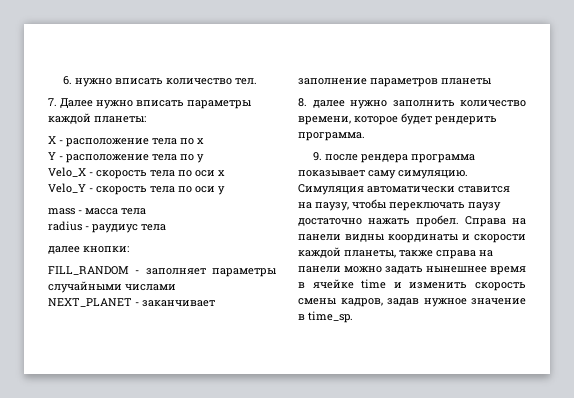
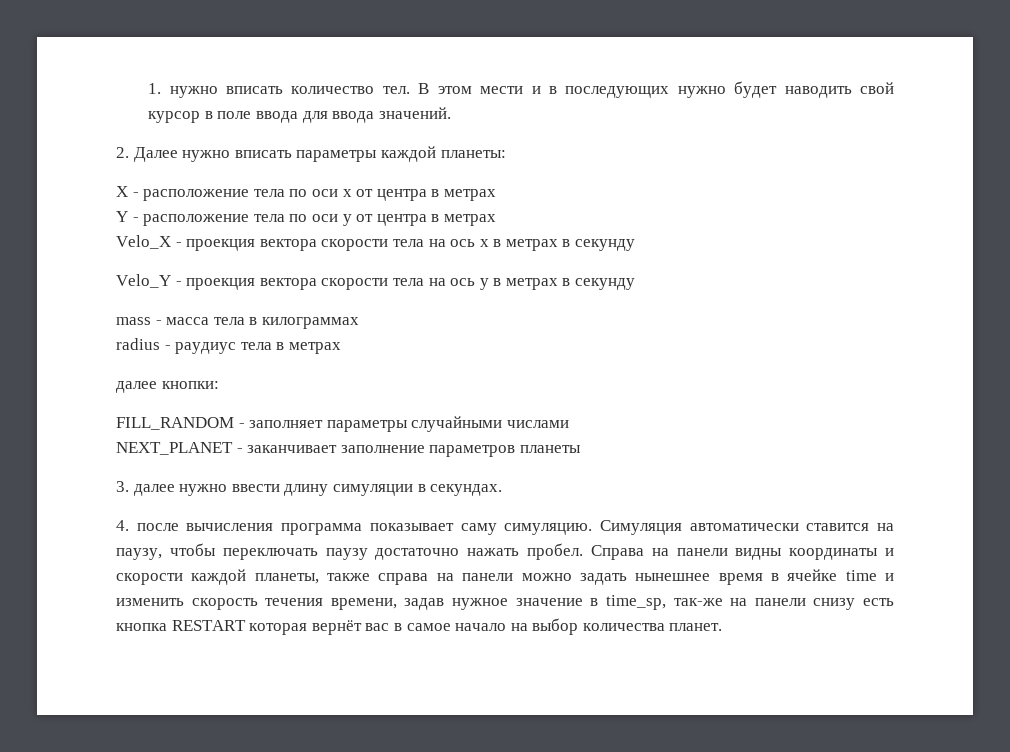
- 6. нужно вписать количество тел.
- 7. Далее нужно вписать параметры каждой планеты:
+ 1. нужно вписать количество тел. В этом мести и в последующих нужно будет наводить свой курсор в поле ввода для ввода значений.
+ 2. Далее нужно вписать параметры каждой планеты:
- X - расположение тела по x
+ X - расположение тела по оси x от центра в метрах
- Y - расположение тела по y
- Velo_X - скорость тела по оси x
- Velo_Y - скорость тела по оси y
+ Y - расположение тела по оси y от центра в метрах
+ Velo_X - проекция вектора скорости тела на ось x в метрах в секунду
+ Velo_Y - проекция вектора скорости тела на ось y в метрах в секунду
- mass - масса тела
+ mass - масса тела в килограммах
- radius - раудиус тела
+ radius - раудиус тела в метрах
- 8. далее нужно заполнить количество времени, которое будет рендерить программа.
- 9. после рендера программа показывает саму симуляцию.
+ 3. далее нужно ввести длину симуляции в секундах.
+ 4. после вычисления программа показывает саму симуляцию.
- Справа на панели видны координаты и скорости каждой планеты, также справа на панели можно задать нынешнее время в ячейке time и изменить скорость смены кадров, задав нужное значение в time_sp.
+ Справа на панели видны координаты и скорости каждой планеты, также справа на панели можно задать нынешнее время в ячейке time и изменить скорость течения времени, задав нужное значение в time_sp, так-же на панели снизу есть кнопка RESTART которая вернёт вас в самое начало на выбор количества планет.

